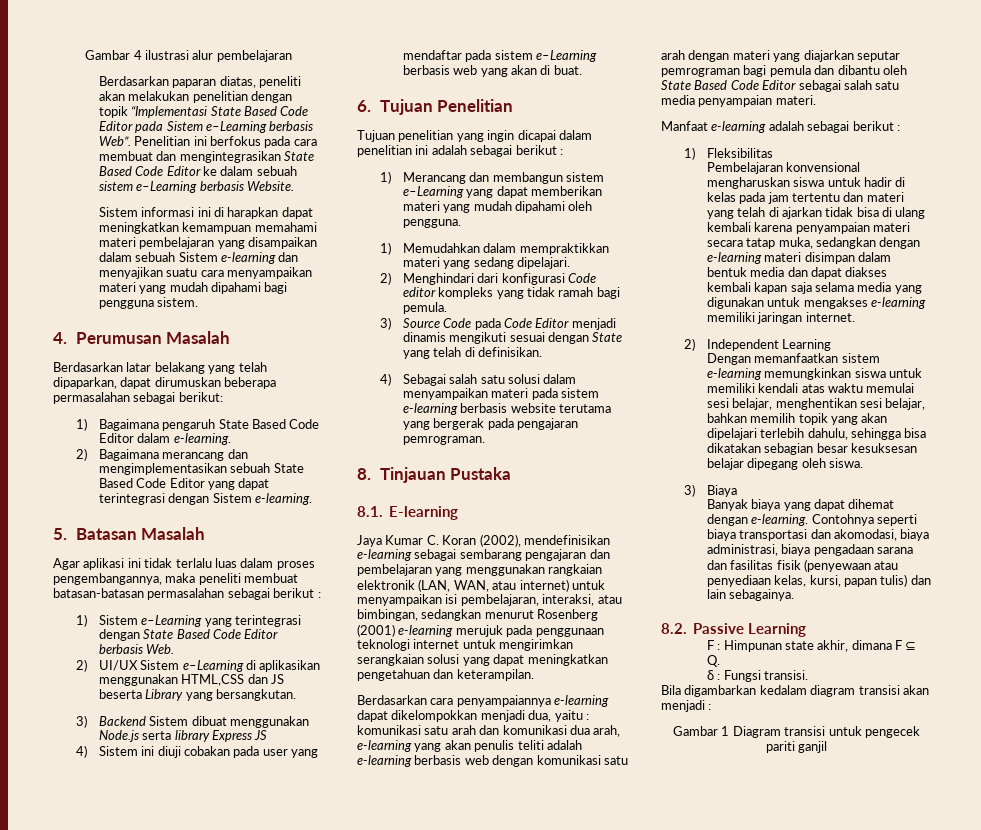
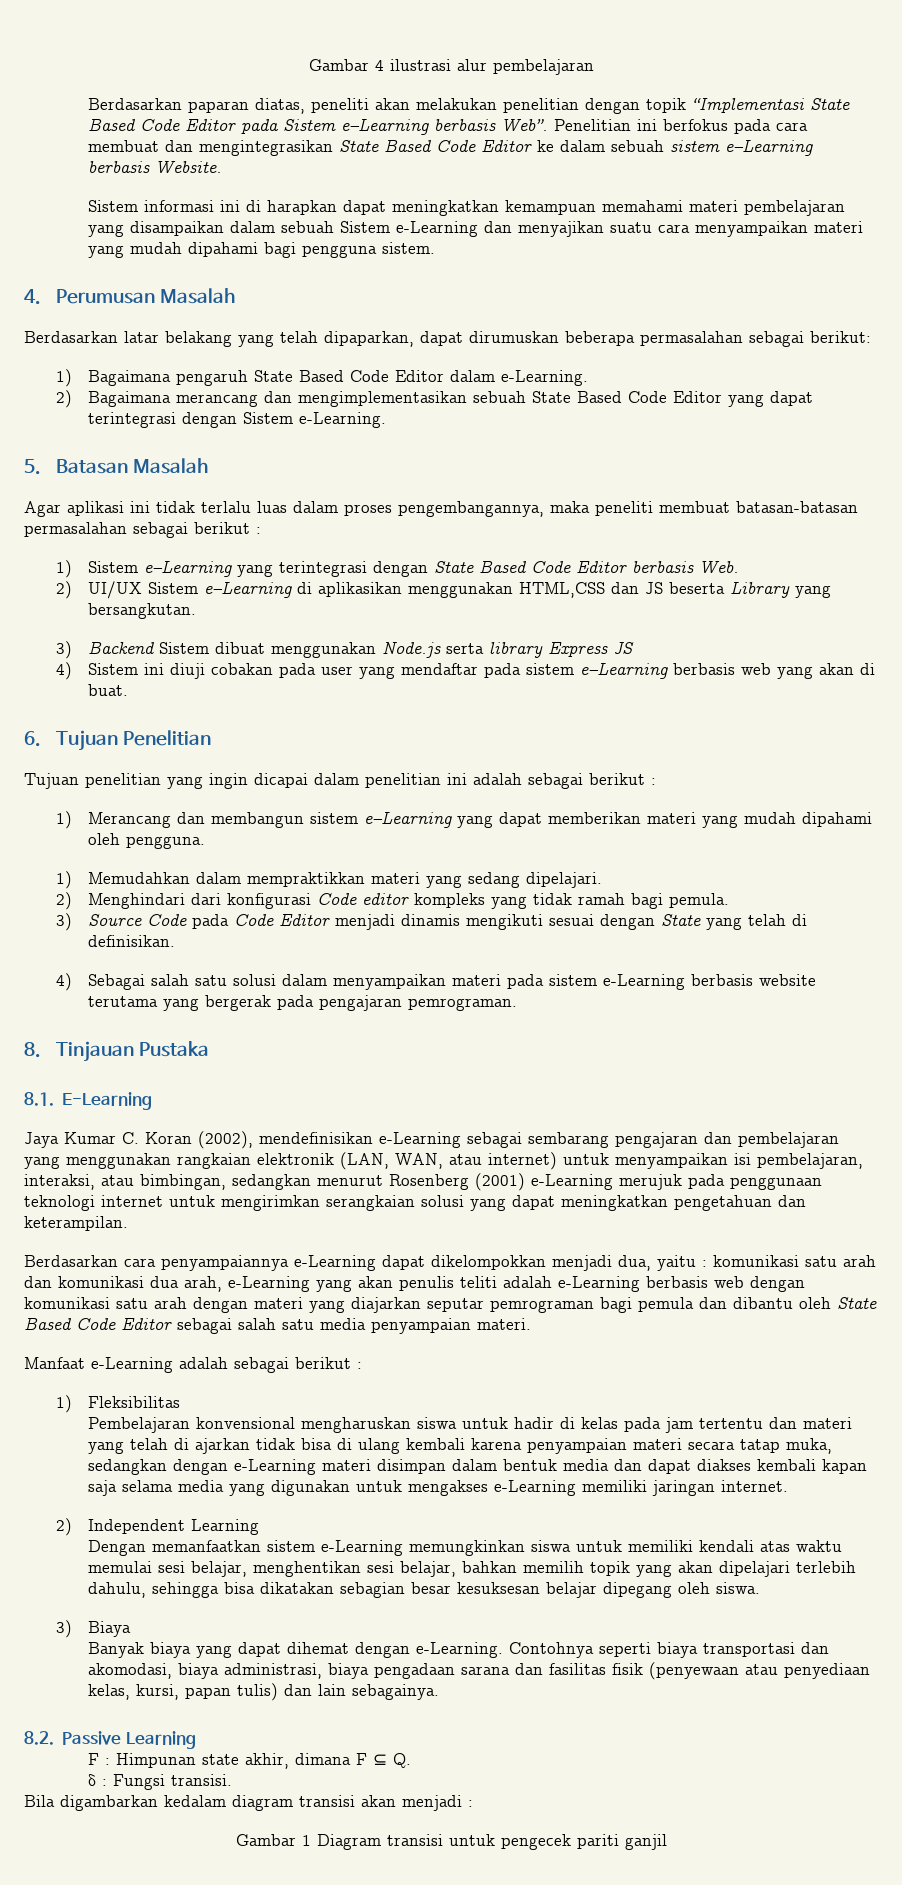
- Sistem informasi ini di harapkan dapat meningkatkan kemampuan memahami materi pembelajaran yang disampaikan dalam sebuah Sistem e-learning dan menyajikan suatu cara menyampaikan materi yang mudah dipahami bagi pengguna sistem.
+ Sistem informasi ini di harapkan dapat meningkatkan kemampuan memahami materi pembelajaran yang disampaikan dalam sebuah Sistem e-Learning dan menyajikan suatu cara menyampaikan materi yang mudah dipahami bagi pengguna sistem.
- 1) Bagaimana pengaruh State Based Code Editor dalam e-learning.
+ 1) Bagaimana pengaruh State Based Code Editor dalam e-Learning.
- 2) Bagaimana merancang dan mengimplementasikan sebuah State Based Code Editor yang dapat terintegrasi dengan Sistem e-learning.
+ 2) Bagaimana merancang dan mengimplementasikan sebuah State Based Code Editor yang dapat terintegrasi dengan Sistem e-Learning.
- 4) Sebagai salah satu solusi dalam menyampaikan materi pada sistem e-learning berbasis website terutama yang bergerak pada pengajaran pemrograman.
+ 4) Sebagai salah satu solusi dalam menyampaikan materi pada sistem e-Learning berbasis website terutama yang bergerak pada pengajaran pemrograman.
- 8.1. E-learning
+ 8.1. E-Learning
- Jaya Kumar C. Koran (2002), mendefinisikan e-learning sebagai sembarang pengajaran dan pembelajaran yang menggunakan rangkaian elektronik (LAN, WAN, atau internet) untuk menyampaikan isi pembelajaran, interaksi, atau bimbingan, sedangkan menurut Rosenberg (2001) e-learning merujuk pada penggunaan teknologi internet untuk mengirimkan serangkaian solusi yang dapat meningkatkan pengetahuan dan keterampilan.
+ Jaya Kumar C. Koran (2002), mendefinisikan e-Learning sebagai sembarang pengajaran dan pembelajaran yang menggunakan rangkaian elektronik (LAN, WAN, atau internet) untuk menyampaikan isi pembelajaran, interaksi, atau bimbingan, sedangkan menurut Rosenberg (2001) e-Learning merujuk pada penggunaan teknologi internet untuk mengirimkan serangkaian solusi yang dapat meningkatkan pengetahuan dan keterampilan.
- Berdasarkan cara penyampaiannya e-learning dapat dikelompokkan menjadi dua, yaitu : komunikasi satu arah dan komunikasi dua arah, e-learning yang akan penulis teliti adalah e-learning berbasis web dengan komunikasi satu arah dengan materi yang diajarkan seputar pemrograman bagi pemula dan dibantu oleh State Based Code Editor sebagai salah satu media penyampaian materi.
+ Berdasarkan cara penyampaiannya e-Learning dapat dikelompokkan menjadi dua, yaitu : komunikasi satu arah dan komunikasi dua arah, e-Learning yang akan penulis teliti adalah e-Learning berbasis web dengan komunikasi satu arah dengan materi yang diajarkan seputar pemrograman bagi pemula dan dibantu oleh State Based Code Editor sebagai salah satu media penyampaian materi.
- Manfaat e-learning adalah sebagai berikut :
+ Manfaat e-Learning adalah sebagai berikut :
- Pembelajaran konvensional mengharuskan siswa untuk hadir di kelas pada jam tertentu dan materi yang telah di ajarkan tidak bisa di ulang kembali karena penyampaian materi secara tatap muka, sedangkan dengan e-learning materi disimpan dalam bentuk media dan dapat diakses kembali kapan saja selama media yang digunakan untuk mengakses e-learning memiliki jaringan internet.
+ Pembelajaran konvensional mengharuskan siswa untuk hadir di kelas pada jam tertentu dan materi yang telah di ajarkan tidak bisa di ulang kembali karena penyampaian materi secara tatap muka, sedangkan dengan e-Learning materi disimpan dalam bentuk media dan dapat diakses kembali kapan saja selama media yang digunakan untuk mengakses e-Learning memiliki jaringan internet.
- Dengan memanfaatkan sistem e-learning memungkinkan siswa untuk memiliki kendali atas waktu memulai sesi belajar, menghentikan sesi belajar, bahkan memilih topik yang akan dipelajari terlebih dahulu, sehingga bisa dikatakan sebagian besar kesuksesan belajar dipegang oleh siswa.
+ Dengan memanfaatkan sistem e-Learning memungkinkan siswa untuk memiliki kendali atas waktu memulai sesi belajar, menghentikan sesi belajar, bahkan memilih topik yang akan dipelajari terlebih dahulu, sehingga bisa dikatakan sebagian besar kesuksesan belajar dipegang oleh siswa.
- Banyak biaya yang dapat dihemat dengan e-learning.
+ Banyak biaya yang dapat dihemat dengan e-Learning.

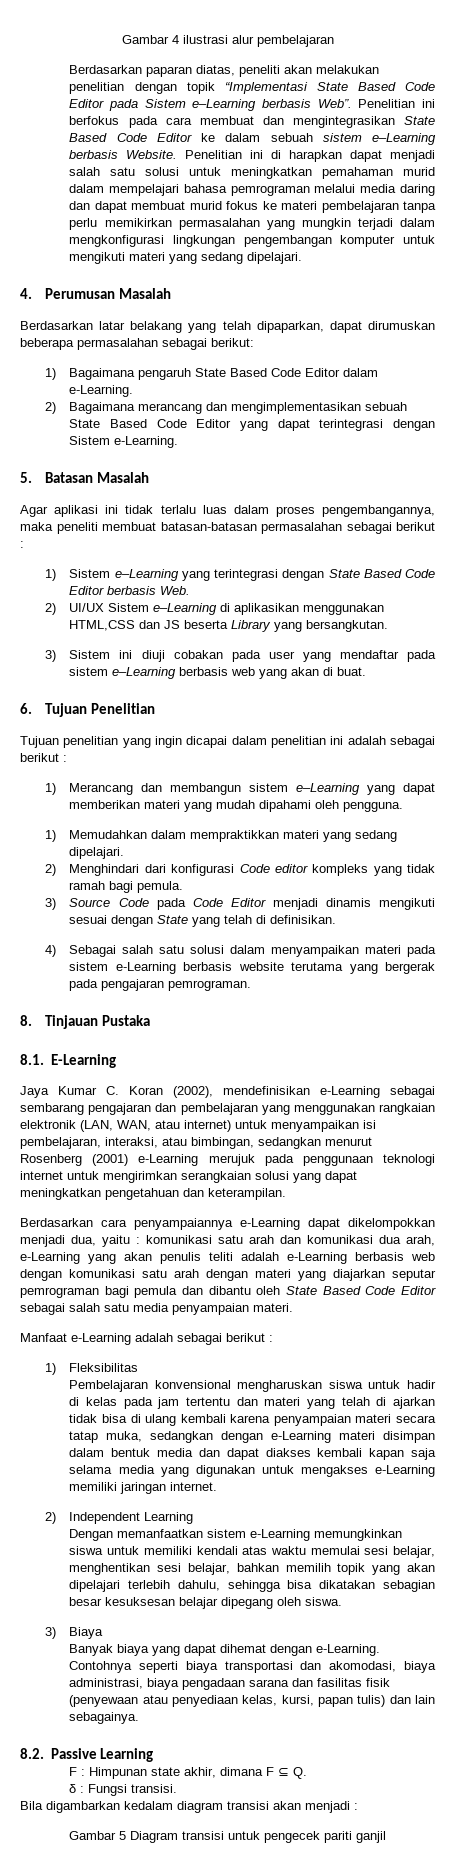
- Penelitian ini berfokus pada cara membuat dan mengintegrasikan State Based Code Editor ke dalam sebuah sistem e–Learning berbasis Website.
- Sistem informasi ini di harapkan dapat meningkatkan kemampuan memahami materi pembelajaran yang disampaikan dalam sebuah Sistem e-Learning dan menyajikan suatu cara menyampaikan materi yang mudah dipahami bagi pengguna sistem.
+ Penelitian ini berfokus pada cara membuat dan mengintegrasikan State Based Code Editor ke dalam sebuah sistem e–Learning berbasis Website. Penelitian ini di harapkan dapat menjadi salah satu solusi untuk meningkatkan pemahaman murid dalam mempelajari bahasa pemrograman melalui media daring dan dapat membuat murid fokus ke materi pembelajaran tanpa perlu memikirkan permasalahan yang mungkin terjadi dalam mengkonfigurasi lingkungan pengembangan komputer untuk mengikuti materi yang sedang dipelajari.
- 3) Backend Sistem dibuat menggunakan Node.js serta library Express JS
- 4) Sistem ini diuji cobakan pada user yang mendaftar pada sistem e–Learning berbasis web yang akan di buat.
+ 3) Sistem ini diuji cobakan pada user yang mendaftar pada sistem e–Learning berbasis web yang akan di buat.
- Gambar 1 Diagram transisi untuk pengecek pariti ganjil
+ Gambar 5 Diagram transisi untuk pengecek pariti ganjil

